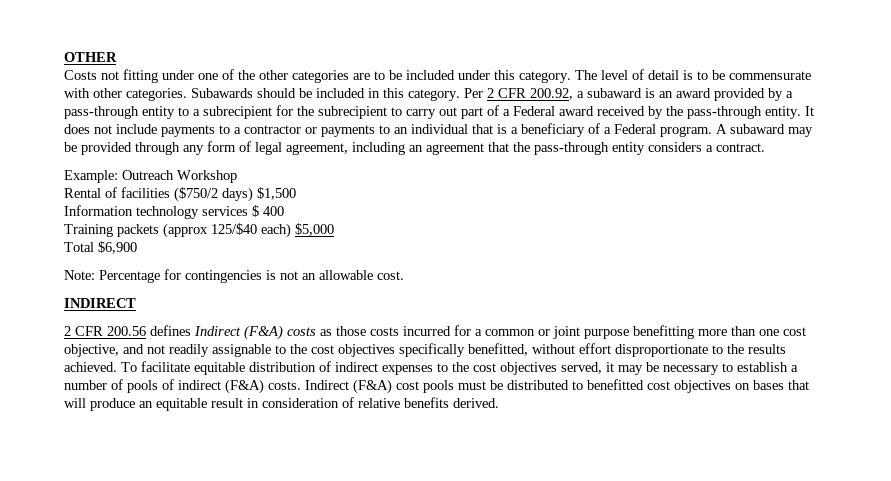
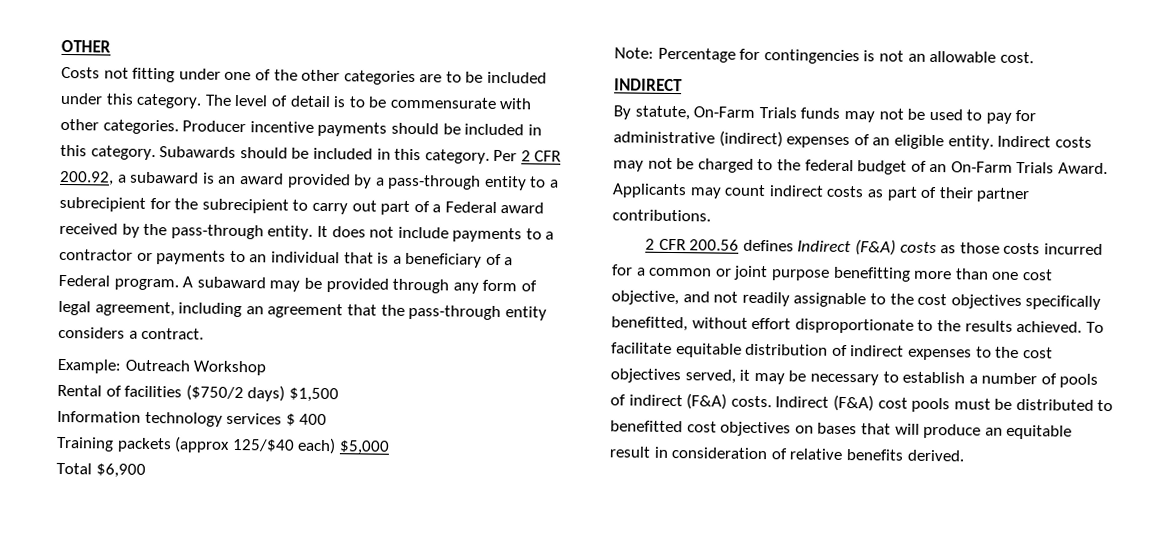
+ Producer incentive payments should be included in this category.
+ By statute, On-Farm Trials funds may not be used to pay for administrative (indirect) expenses of an eligible entity. Indirect costs may not be charged to the federal budget of an On-Farm Trials Award. Applicants may count indirect costs as part of their partner contributions.

